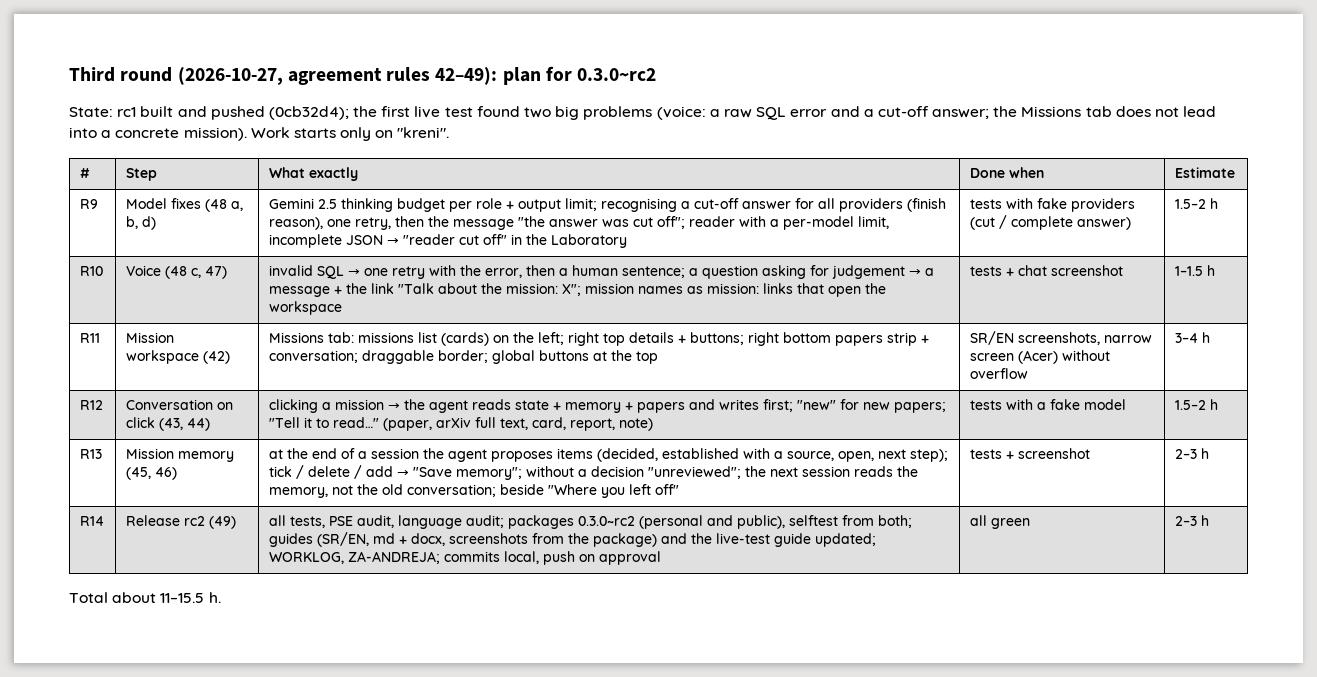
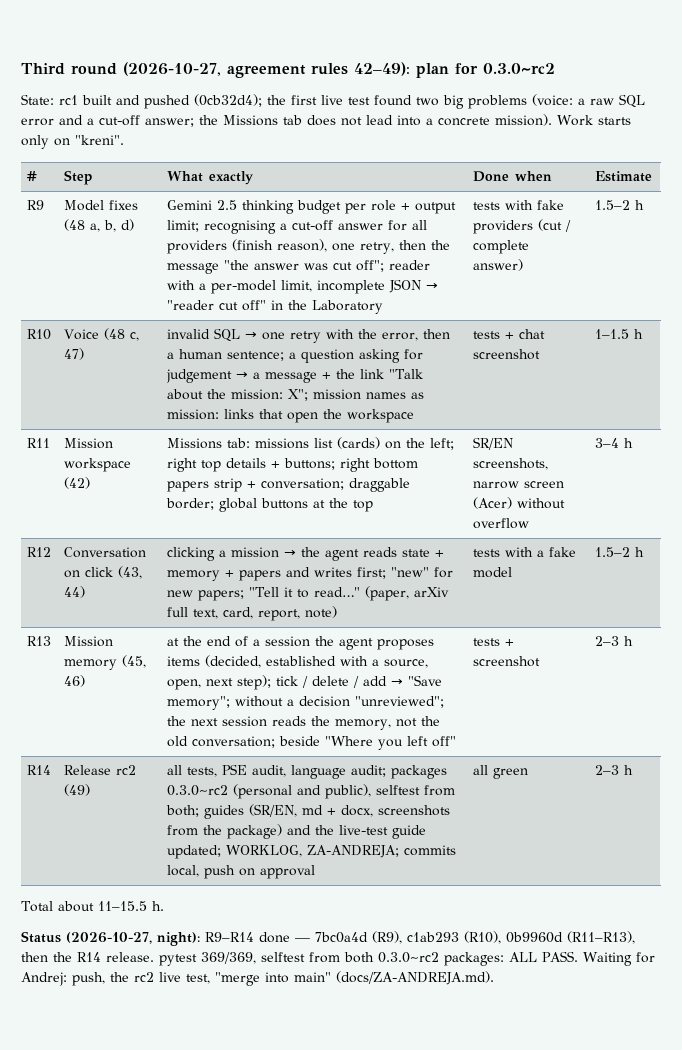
+ Status (2026-10-27, night): R9–R14 done — 7bc0a4d (R9), c1ab293 (R10), 0b9960d (R11–R13), then the R14 release. pytest 369/369, selftest from both 0.3.0~rc2 packages: ALL PASS. Waiting for Andrej: push, the rc2 live test, "merge into main" (docs/ZA-ANDREJA.md).

